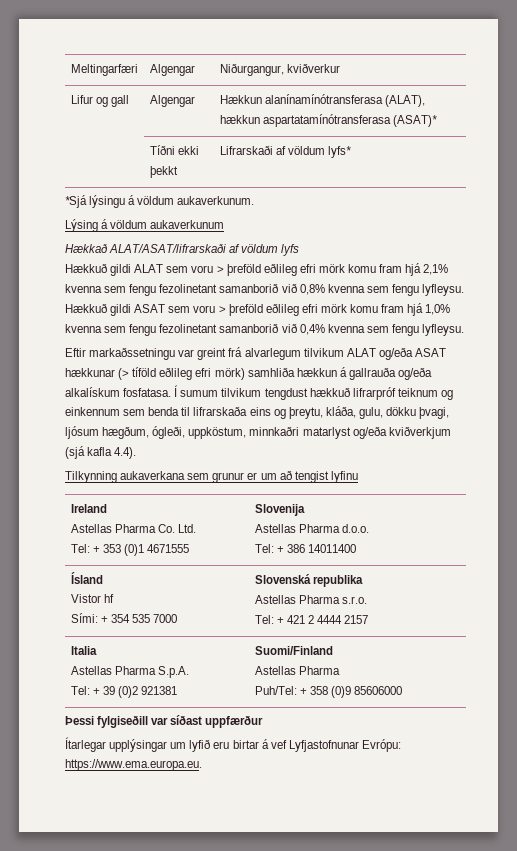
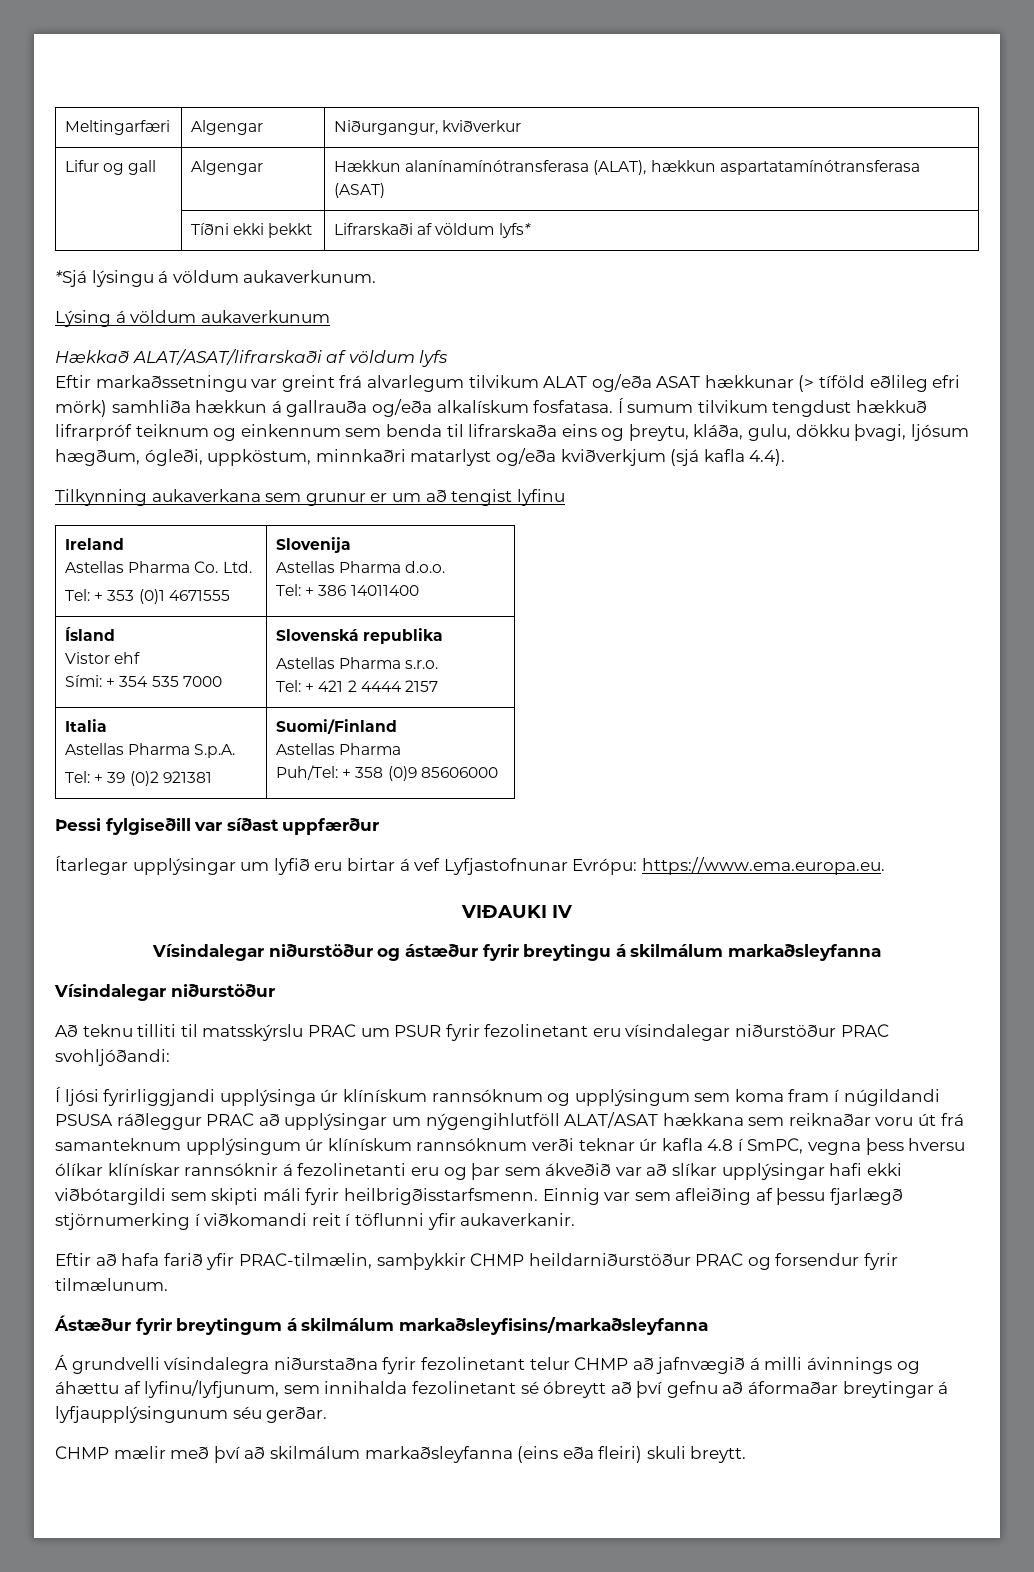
- Lifur og gall | Algengar | Hækkun alanínamínótransferasa (ALAT), hækkun aspartatamínótransferasa (ASAT)*
+ Lifur og gall | Algengar | Hækkun alanínamínótransferasa (ALAT), hækkun aspartatamínótransferasa (ASAT)
- Hækkuð gildi ALAT sem voru > þreföld eðlileg efri mörk komu fram hjá 2,1% kvenna sem fengu fezolinetant samanborið við 0,8% kvenna sem fengu lyfleysu. Hækkuð gildi ASAT sem voru > þreföld eðlileg efri mörk komu fram hjá 1,0% kvenna sem fengu fezolinetant samanborið við 0,4% kvenna sem fengu lyfleysu.
  Ísland
- Vistor hf
+ Vistor ehf
+ VIÐAUKI IV
+ Vísindalegar niðurstöður og ástæður fyrir breytingu á skilmálum markaðsleyfanna
+ Vísindalegar niðurstöður
+ Að teknu tilliti til matsskýrslu PRAC um PSUR fyrir fezolinetant eru vísindalegar niðurstöður PRAC svohljóðandi:
+ Í ljósi fyrirliggjandi upplýsinga úr klínískum rannsóknum og upplýsingum sem koma fram í núgildandi PSUSA ráðleggur PRAC að upplýsingar um nýgengihlutföll ALAT/ASAT hækkana sem reiknaðar voru út frá samanteknum upplýsingum úr klínískum rannsóknum verði teknar úr kafla 4.8 í SmPC, vegna þess hversu ólíkar klínískar rannsóknir á fezolinetanti eru og þar sem ákveðið var að slíkar upplýsingar hafi ekki viðbótargildi sem skipti máli fyrir heilbrigðisstarfsmenn. Einnig var sem afleiðing af þessu fjarlægð stjörnumerking í viðkomandi reit í töflunni yfir aukaverkanir.
+ Eftir að hafa farið yfir PRAC-tilmælin, samþykkir CHMP heildarniðurstöður PRAC og forsendur fyrir tilmælunum.
+ Ástæður fyrir breytingum á skilmálum markaðsleyfisins/markaðsleyfanna
+ Á grundvelli vísindalegra niðurstaðna fyrir fezolinetant telur CHMP að jafnvægið á milli ávinnings og áhættu af lyfinu/lyfjunum, sem innihalda fezolinetant sé óbreytt að því gefnu að áformaðar breytingar á lyfjaupplýsingunum séu gerðar.
+ CHMP mælir með því að skilmálum markaðsleyfanna (eins eða fleiri) skuli breytt.

